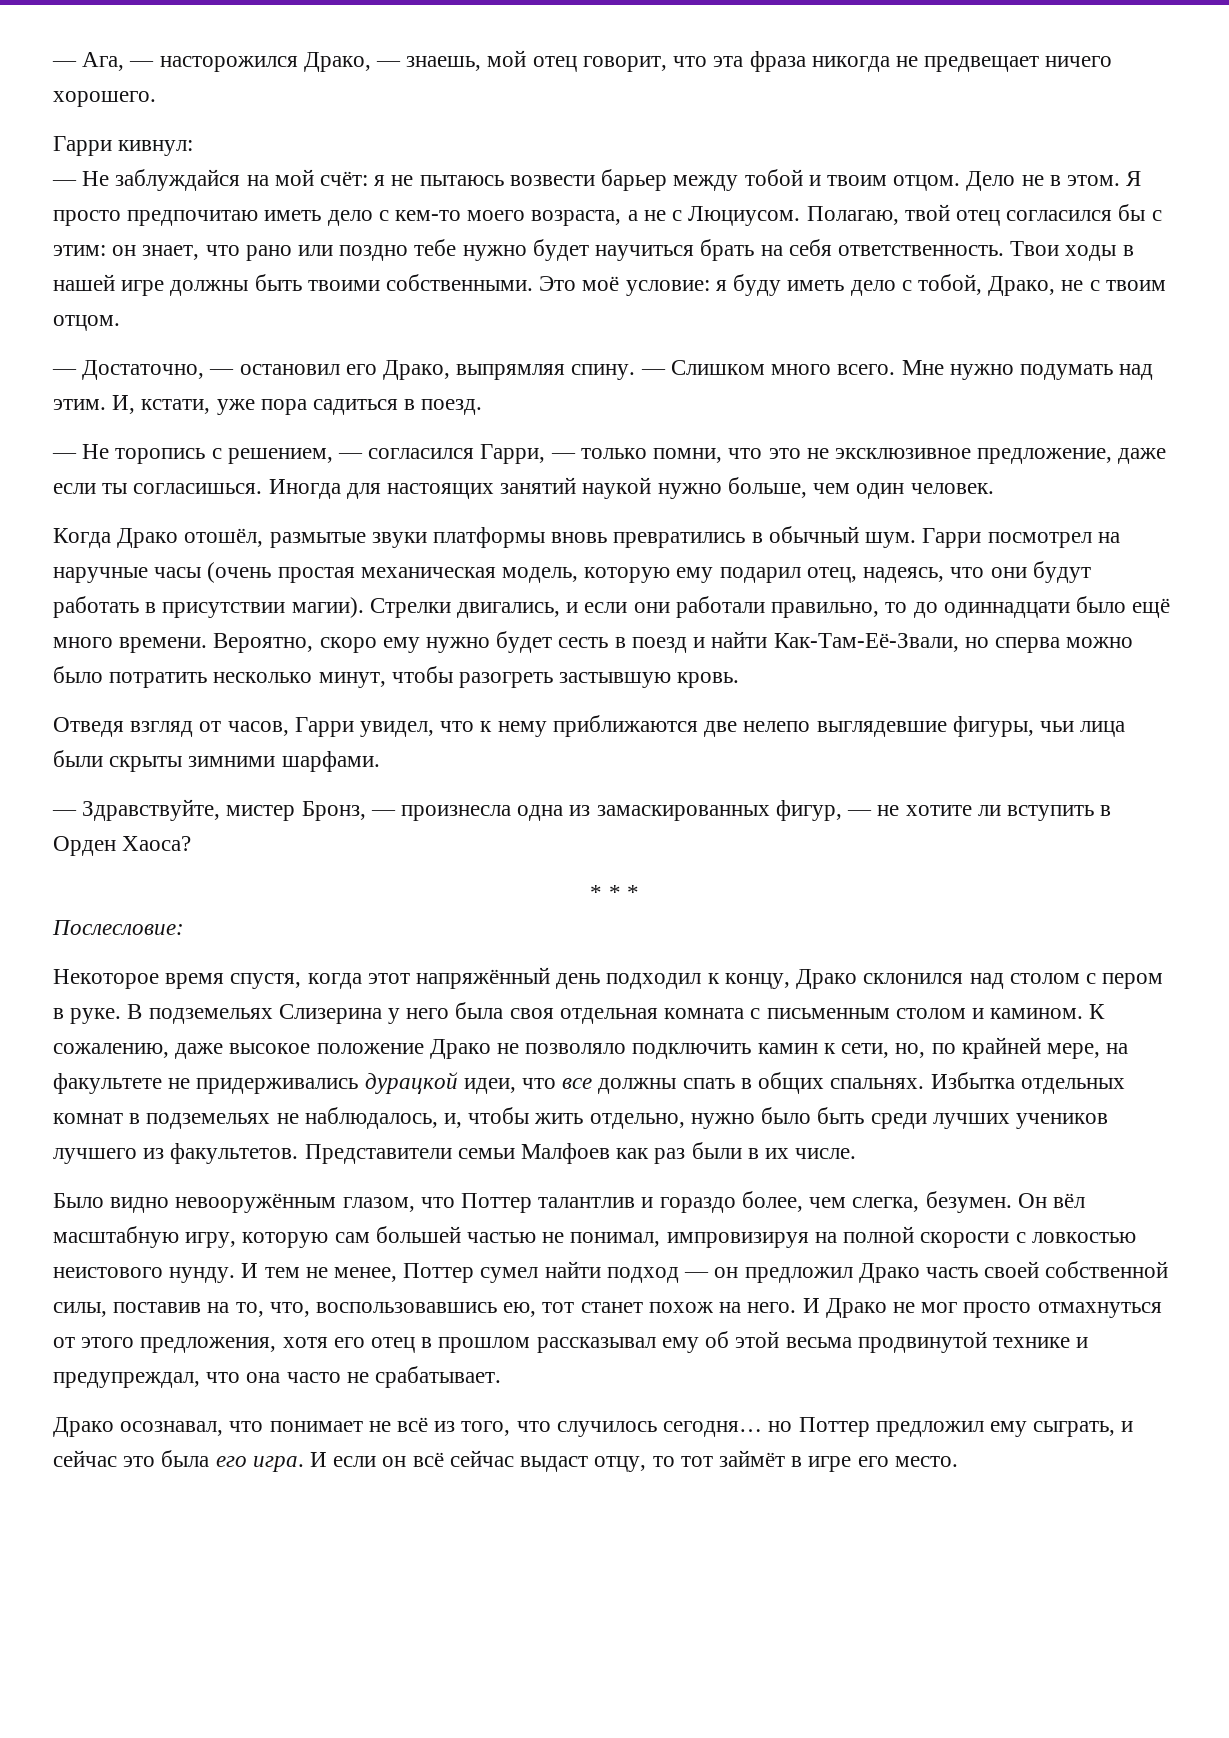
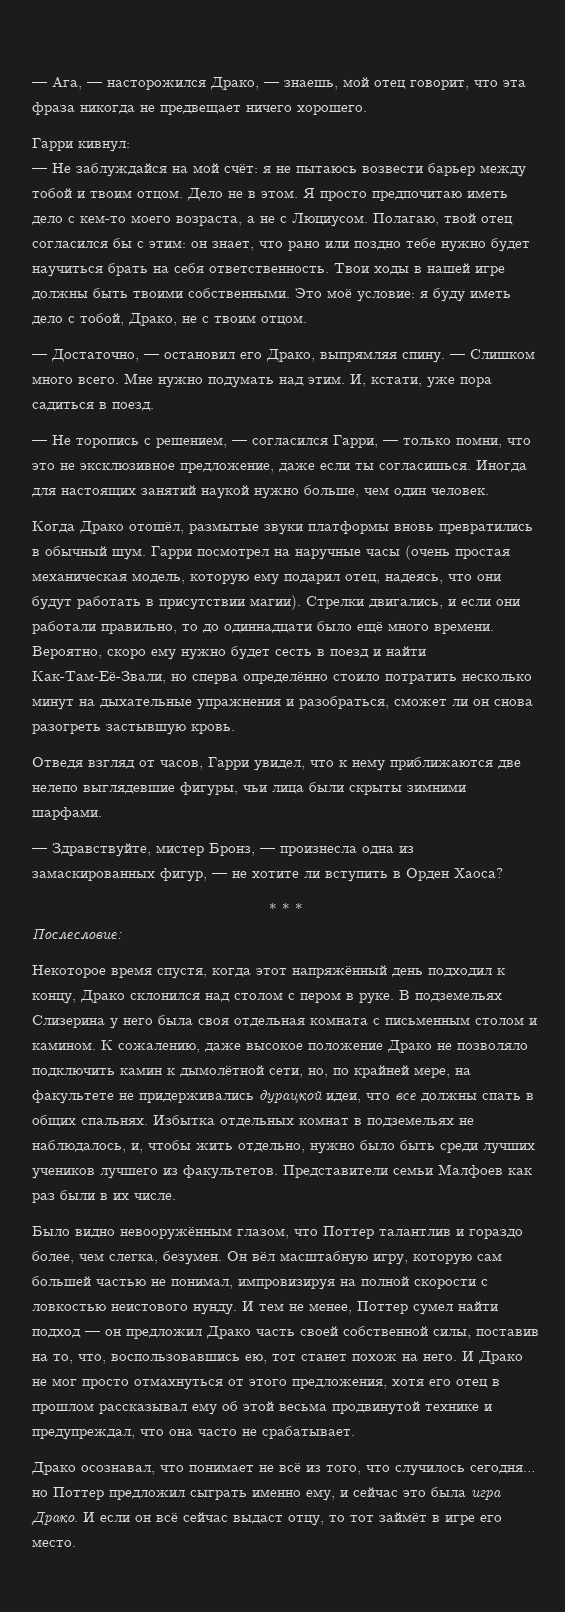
- Вероятно, скоро ему нужно будет сесть в поезд и найти Как-Там-Её-Звали, но сперва можно было потратить несколько минут, чтобы разогреть застывшую кровь.
+ Вероятно, скоро ему нужно будет сесть в поезд и найти Как-Там-Её-Звали, но сперва определённо стоило потратить несколько минут на дыхательные упражнения и разобраться, сможет ли он снова разогреть застывшую кровь.
- К сожалению, даже высокое положение Драко не позволяло подключить камин к сети, но, по крайней мере, на факультете не придерживались дурацкой идеи, что все должны спать в общих спальнях.
+ К сожалению, даже высокое положение Драко не позволяло подключить камин к дымолётной сети, но, по крайней мере, на факультете не придерживались дурацкой идеи, что все должны спать в общих спальнях.
- Драко осознавал, что понимает не всё из того, что случилось сегодня… но Поттер предложил ему сыграть, и сейчас это была его игра.
+ Драко осознавал, что понимает не всё из того, что случилось сегодня… но Поттер предложил сыграть именно ему, и сейчас это была игра Драко.

